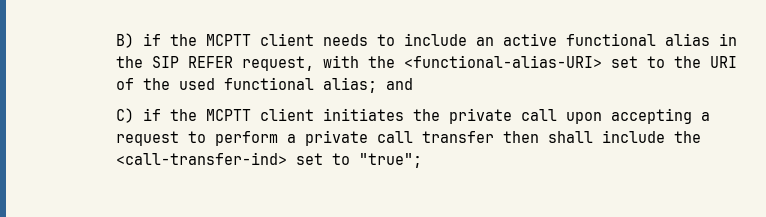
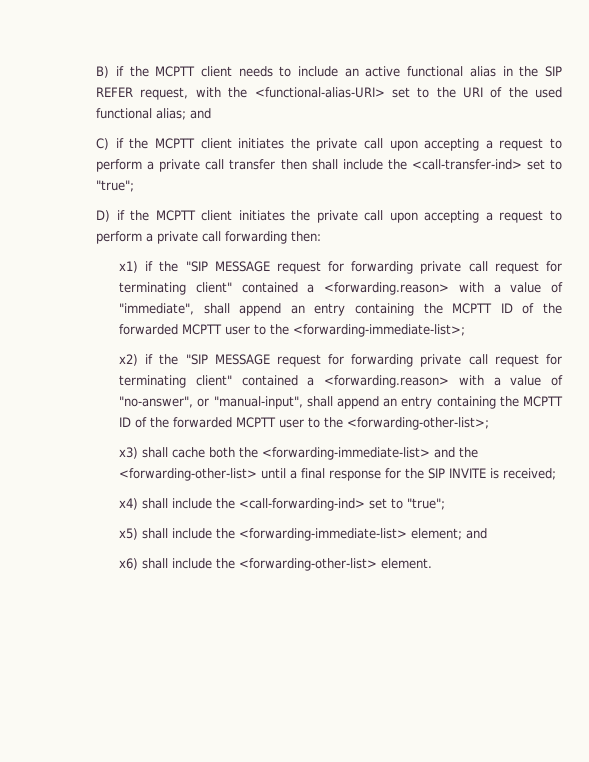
+ D) if the MCPTT client initiates the private call upon accepting a request to perform a private call forwarding then:
+ x1) if the "SIP MESSAGE request for forwarding private call request for terminating client" contained a <forwarding.reason> with a value of "immediate", shall append an entry containing the MCPTT ID of the forwarded MCPTT user to the <forwarding-immediate-list>;
+ x2) if the "SIP MESSAGE request for forwarding private call request for terminating client" contained a <forwarding.reason> with a value of "no-answer", or "manual-input", shall append an entry containing the MCPTT ID of the forwarded MCPTT user to the <forwarding-other-list>;
+ x3) shall cache both the <forwarding-immediate-list> and the <forwarding-other-list> until a final response for the SIP INVITE is received;
+ x4) shall include the <call-forwarding-ind> set to "true";
+ x5) shall include the <forwarding-immediate-list> element; and
+ x6) shall include the <forwarding-other-list> element.

